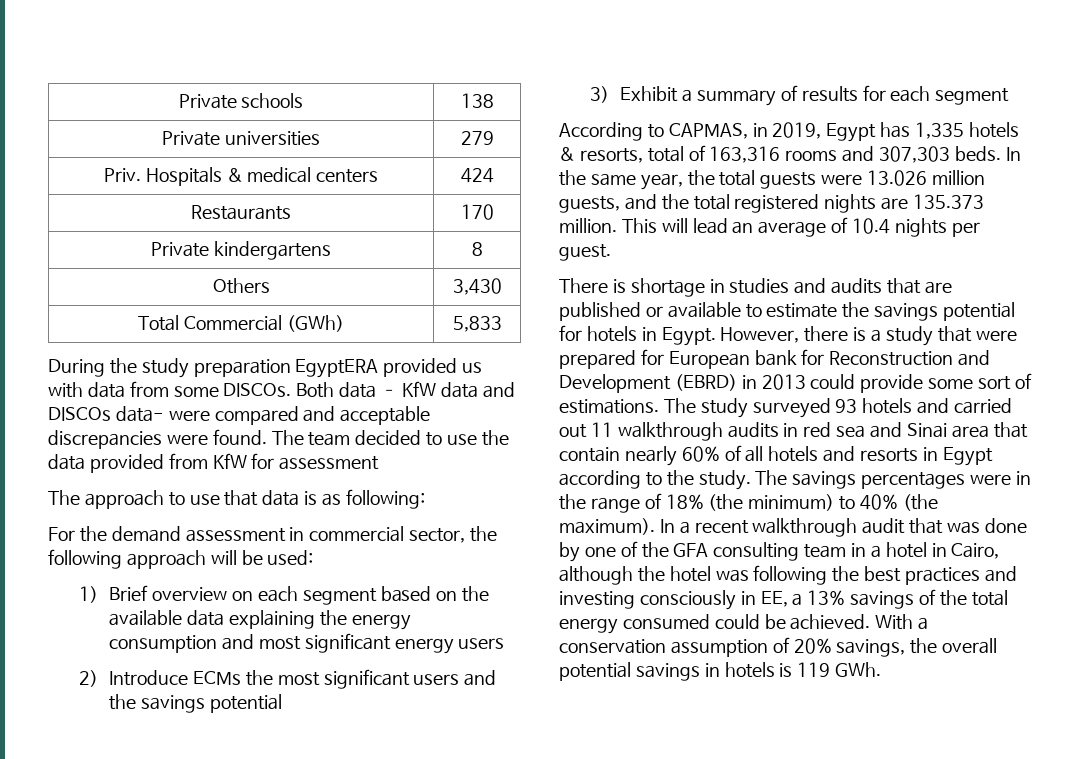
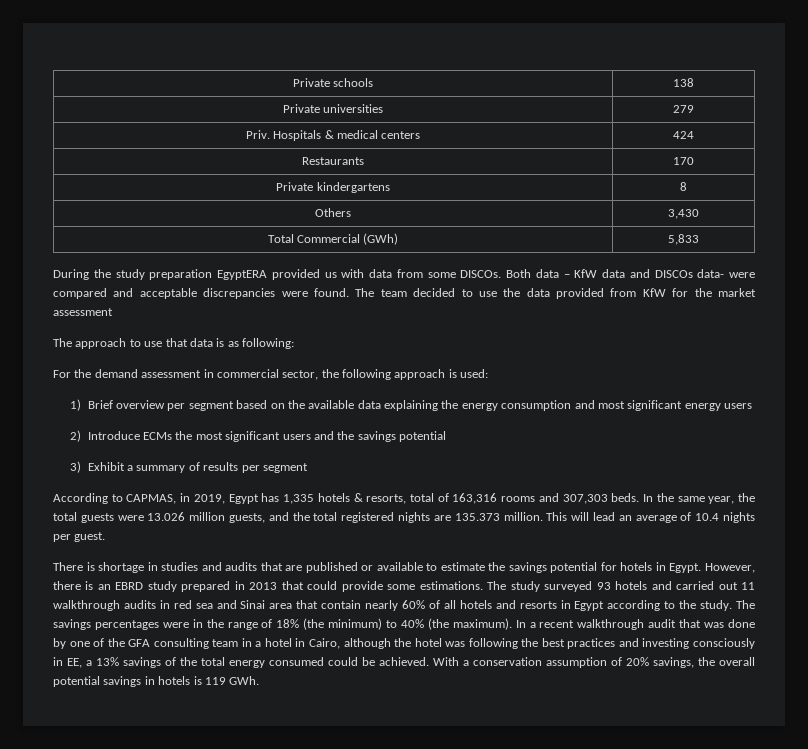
- The team decided to use the data provided from KfW for assessment
+ The team decided to use the data provided from KfW for the market assessment
- For the demand assessment in commercial sector, the following approach will be used:
+ For the demand assessment in commercial sector, the following approach is used:
- 1) Brief overview on each segment based on the available data explaining the energy consumption and most significant energy users
+ 1) Brief overview per segment based on the available data explaining the energy consumption and most significant energy users
- 3) Exhibit a summary of results for each segment
+ 3) Exhibit a summary of results per segment
- However, there is a study that were prepared for European bank for Reconstruction and Development (EBRD) in 2013 could provide some sort of estimations.
+ However, there is an EBRD study prepared in 2013 that could provide some estimations.

